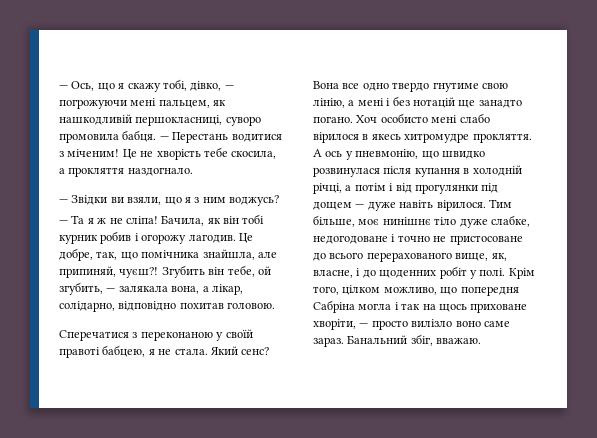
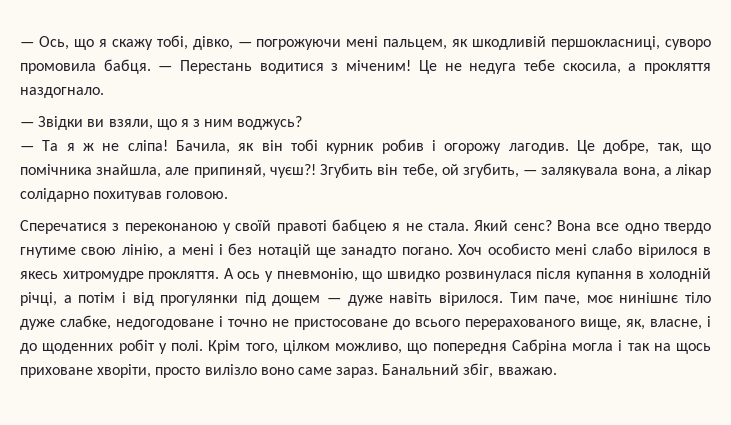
- — Ось, що я скажу тобі, дівко, — погрожуючи мені пальцем, як нашкодливій першокласниці, суворо промовила бабця.
+ — Ось, що я скажу тобі, дівко, — погрожуючи мені пальцем, як шкодливій першокласниці, суворо промовила бабця.
- Це не хворість тебе скосила, а прокляття наздогнало.
+ Це не недуга тебе скосила, а прокляття наздогнало.
- Згубить він тебе, ой згубить, — залякала вона, а лікар, солідарно, відповідно похитав головою.
+ Згубить він тебе, ой згубить, — залякувала вона, а лікар солідарно похитував головою.
- Сперечатися з переконаною у своїй правоті бабцею, я не стала.
+ Сперечатися з переконаною у своїй правоті бабцею я не стала.
- Тим більше, моє нинішнє тіло дуже слабке, недогодоване і точно не пристосоване до всього перерахованого вище, як, власне, і до щоденних робіт у полі.
+ Тим паче, моє нинішнє тіло дуже слабке, недогодоване і точно не пристосоване до всього перерахованого вище, як, власне, і до щоденних робіт у полі.
- Крім того, цілком можливо, що попередня Сабріна могла і так на щось приховане хворіти, — просто вилізло воно саме зараз.
+ Крім того, цілком можливо, що попередня Сабріна могла і так на щось приховане хворіти, просто вилізло воно саме зараз.

